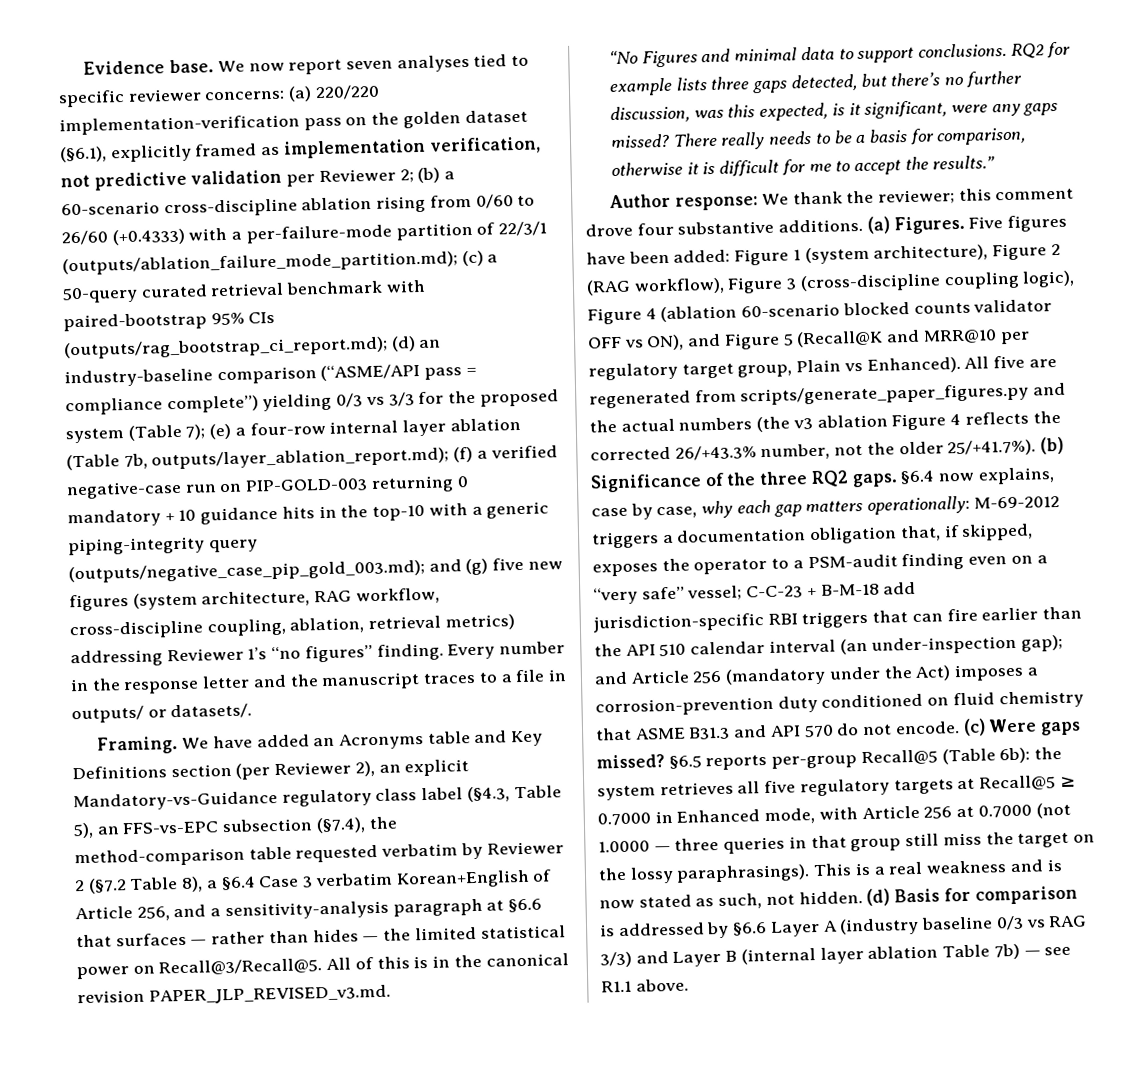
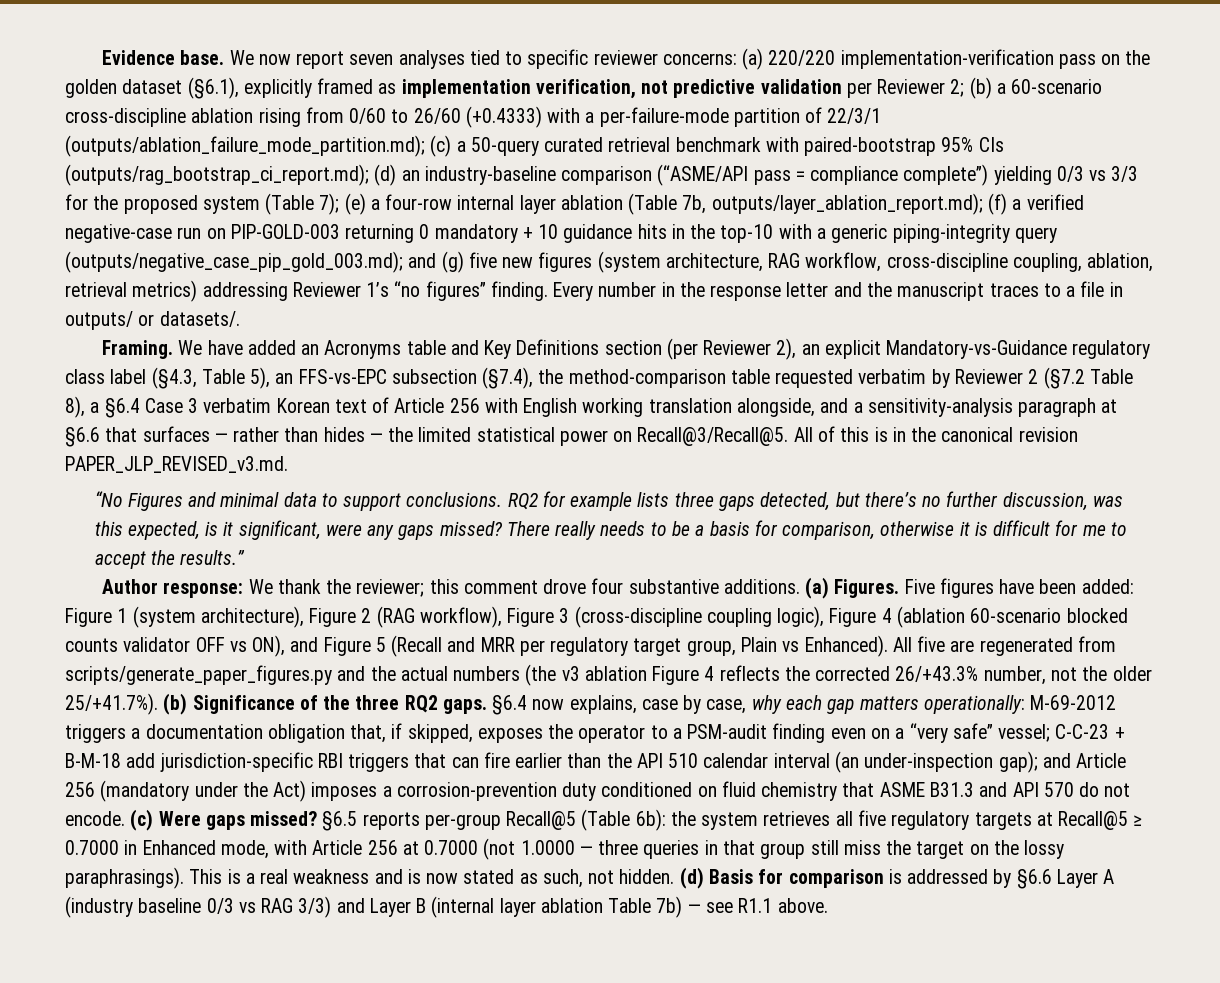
- We have added an Acronyms table and Key Definitions section (per Reviewer 2), an explicit Mandatory-vs-Guidance regulatory class label (§4.3, Table 5), an FFS-vs-EPC subsection (§7.4), the method-comparison table requested verbatim by Reviewer 2 (§7.2 Table 8), a §6.4 Case 3 verbatim Korean+English of Article 256, and a sensitivity-analysis paragraph at §6.6 that surfaces — rather than hides — the limited statistical power on Recall@3/Recall@5.
+ We have added an Acronyms table and Key Definitions section (per Reviewer 2), an explicit Mandatory-vs-Guidance regulatory class label (§4.3, Table 5), an FFS-vs-EPC subsection (§7.4), the method-comparison table requested verbatim by Reviewer 2 (§7.2 Table 8), a §6.4 Case 3 verbatim Korean text of Article 256 with English working translation alongside, and a sensitivity-analysis paragraph at §6.6 that surfaces — rather than hides — the limited statistical power on Recall@3/Recall@5.
- Five figures have been added: Figure 1 (system architecture), Figure 2 (RAG workflow), Figure 3 (cross-discipline coupling logic), Figure 4 (ablation 60-scenario blocked counts validator OFF vs ON), and Figure 5 (Recall@K and MRR@10 per regulatory target group, Plain vs Enhanced).
+ Five figures have been added: Figure 1 (system architecture), Figure 2 (RAG workflow), Figure 3 (cross-discipline coupling logic), Figure 4 (ablation 60-scenario blocked counts validator OFF vs ON), and Figure 5 (Recall and MRR per regulatory target group, Plain vs Enhanced).

